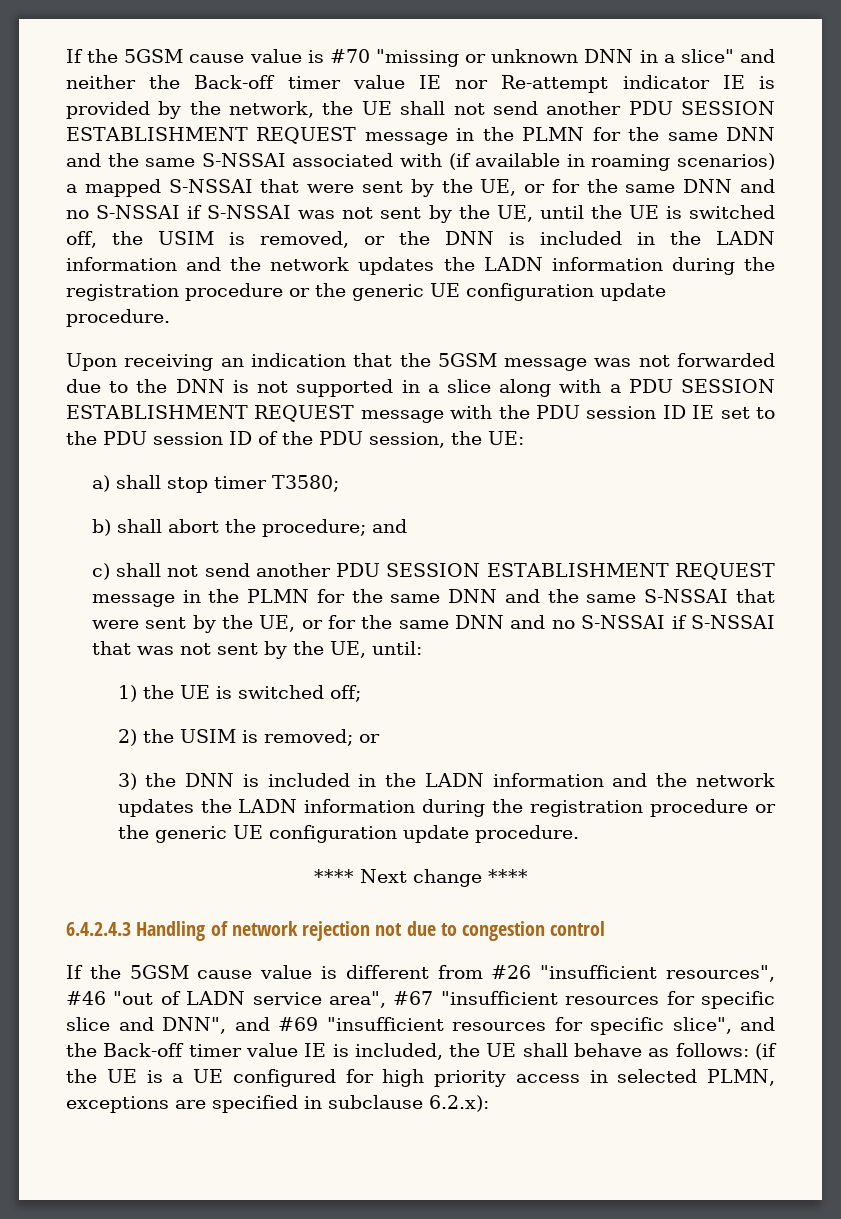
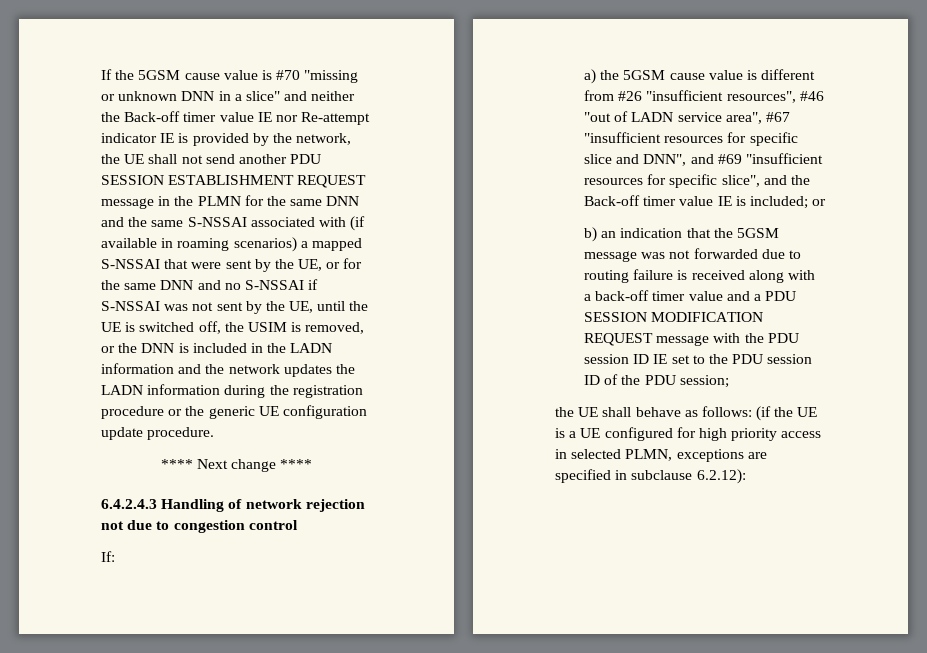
- Upon receiving an indication that the 5GSM message was not forwarded due to the DNN is not supported in a slice along with a PDU SESSION ESTABLISHMENT REQUEST message with the PDU session ID IE set to the PDU session ID of the PDU session, the UE:
- a) shall stop timer T3580;
- b) shall abort the procedure; and
- c) shall not send another PDU SESSION ESTABLISHMENT REQUEST message in the PLMN for the same DNN and the same S-NSSAI that were sent by the UE, or for the same DNN and no S-NSSAI if S-NSSAI that was not sent by the UE, until:
- 1) the UE is switched off;
- 2) the USIM is removed; or
- 3) the DNN is included in the LADN information and the network updates the LADN information during the registration procedure or the generic UE configuration update procedure.
- If the 5GSM cause value is different from #26 "insufficient resources", #46 "out of LADN service area", #67 "insufficient resources for specific slice and DNN", and #69 "insufficient resources for specific slice", and the Back-off timer value IE is included, the UE shall behave as follows:
+ If:
+ a) the 5GSM cause value is different from #26 "insufficient resources", #46 "out of LADN service area", #67 "insufficient resources for specific slice and DNN", and #69 "insufficient resources for specific slice", and the Back-off timer value IE is included; or
+ b) an indication that the 5GSM message was not forwarded due to routing failure is received along with a back-off timer value and a PDU SESSION MODIFICATION REQUEST message with the PDU session ID IE set to the PDU session ID of the PDU session;
+ the UE shall behave as follows:
- (if the UE is a UE configured for high priority access in selected PLMN, exceptions are specified in subclause 6.2.x):
+ (if the UE is a UE configured for high priority access in selected PLMN, exceptions are specified in subclause 6.2.12):

